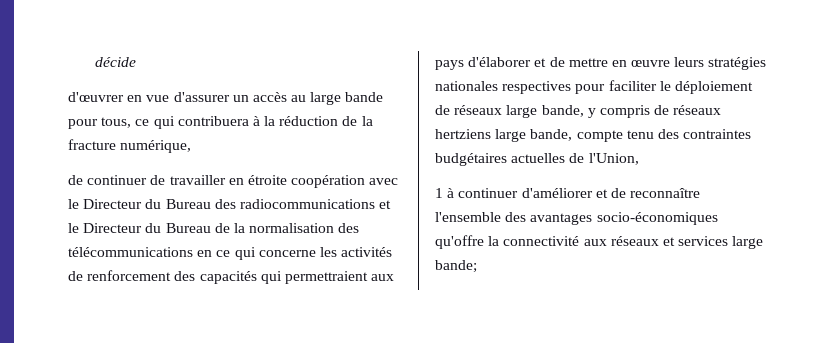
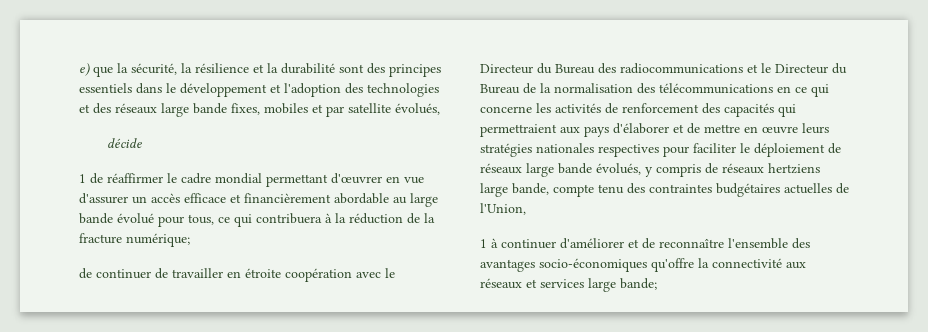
+ e) que la sécurité, la résilience et la durabilité sont des principes essentiels dans le développement et l'adoption des technologies et des réseaux large bande fixes, mobiles et par satellite évolués,
  décide
- d'œuvrer en vue d'assurer un accès au large bande pour tous, ce qui contribuera à la réduction de la fracture numérique,
+ 1 de réaffirmer le cadre mondial permettant d'œuvrer en vue d'assurer un accès efficace et financièrement abordable au large bande évolué pour tous, ce qui contribuera à la réduction de la fracture numérique;
- de continuer de travailler en étroite coopération avec le Directeur du Bureau des radiocommunications et le Directeur du Bureau de la normalisation des télécommunications en ce qui concerne les activités de renforcement des capacités qui permettraient aux pays d'élaborer et de mettre en œuvre leurs stratégies nationales respectives pour faciliter le déploiement de réseaux large bande, y compris de réseaux hertziens large bande, compte tenu des contraintes budgétaires actuelles de l'Union,
+ de continuer de travailler en étroite coopération avec le Directeur du Bureau des radiocommunications et le Directeur du Bureau de la normalisation des télécommunications en ce qui concerne les activités de renforcement des capacités qui permettraient aux pays d'élaborer et de mettre en œuvre leurs stratégies nationales respectives pour faciliter le déploiement de réseaux large bande évolués, y compris de réseaux hertziens large bande, compte tenu des contraintes budgétaires actuelles de l'Union,

